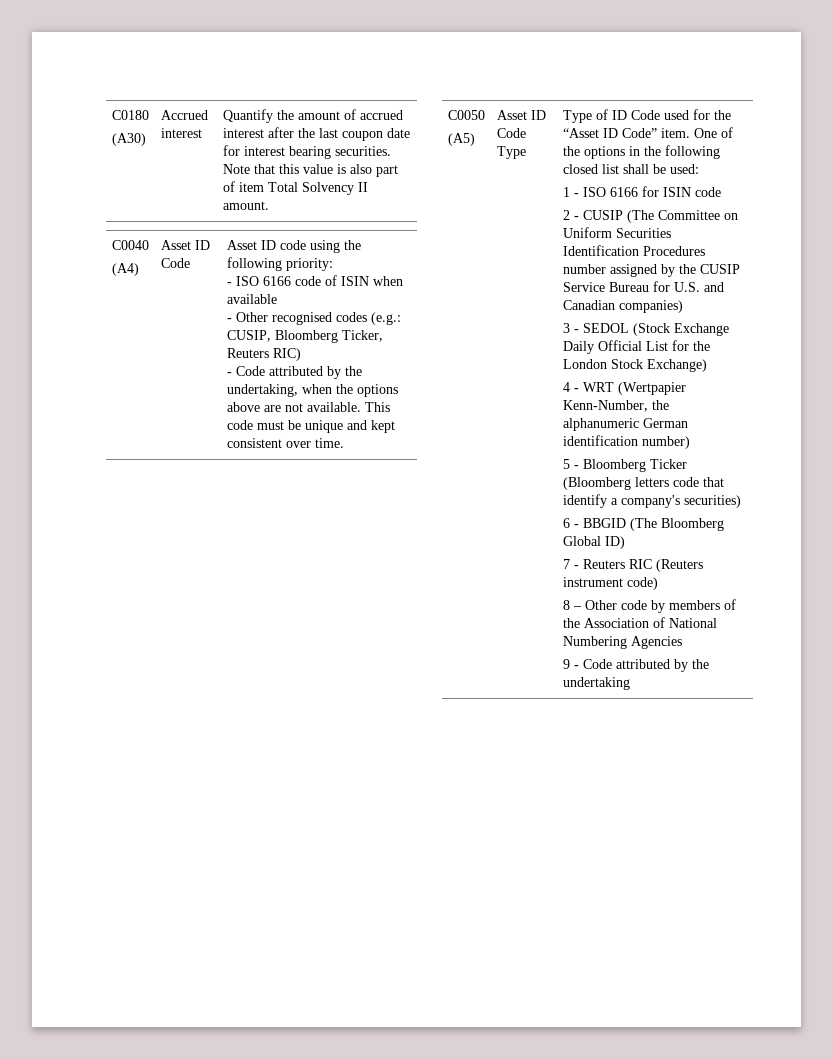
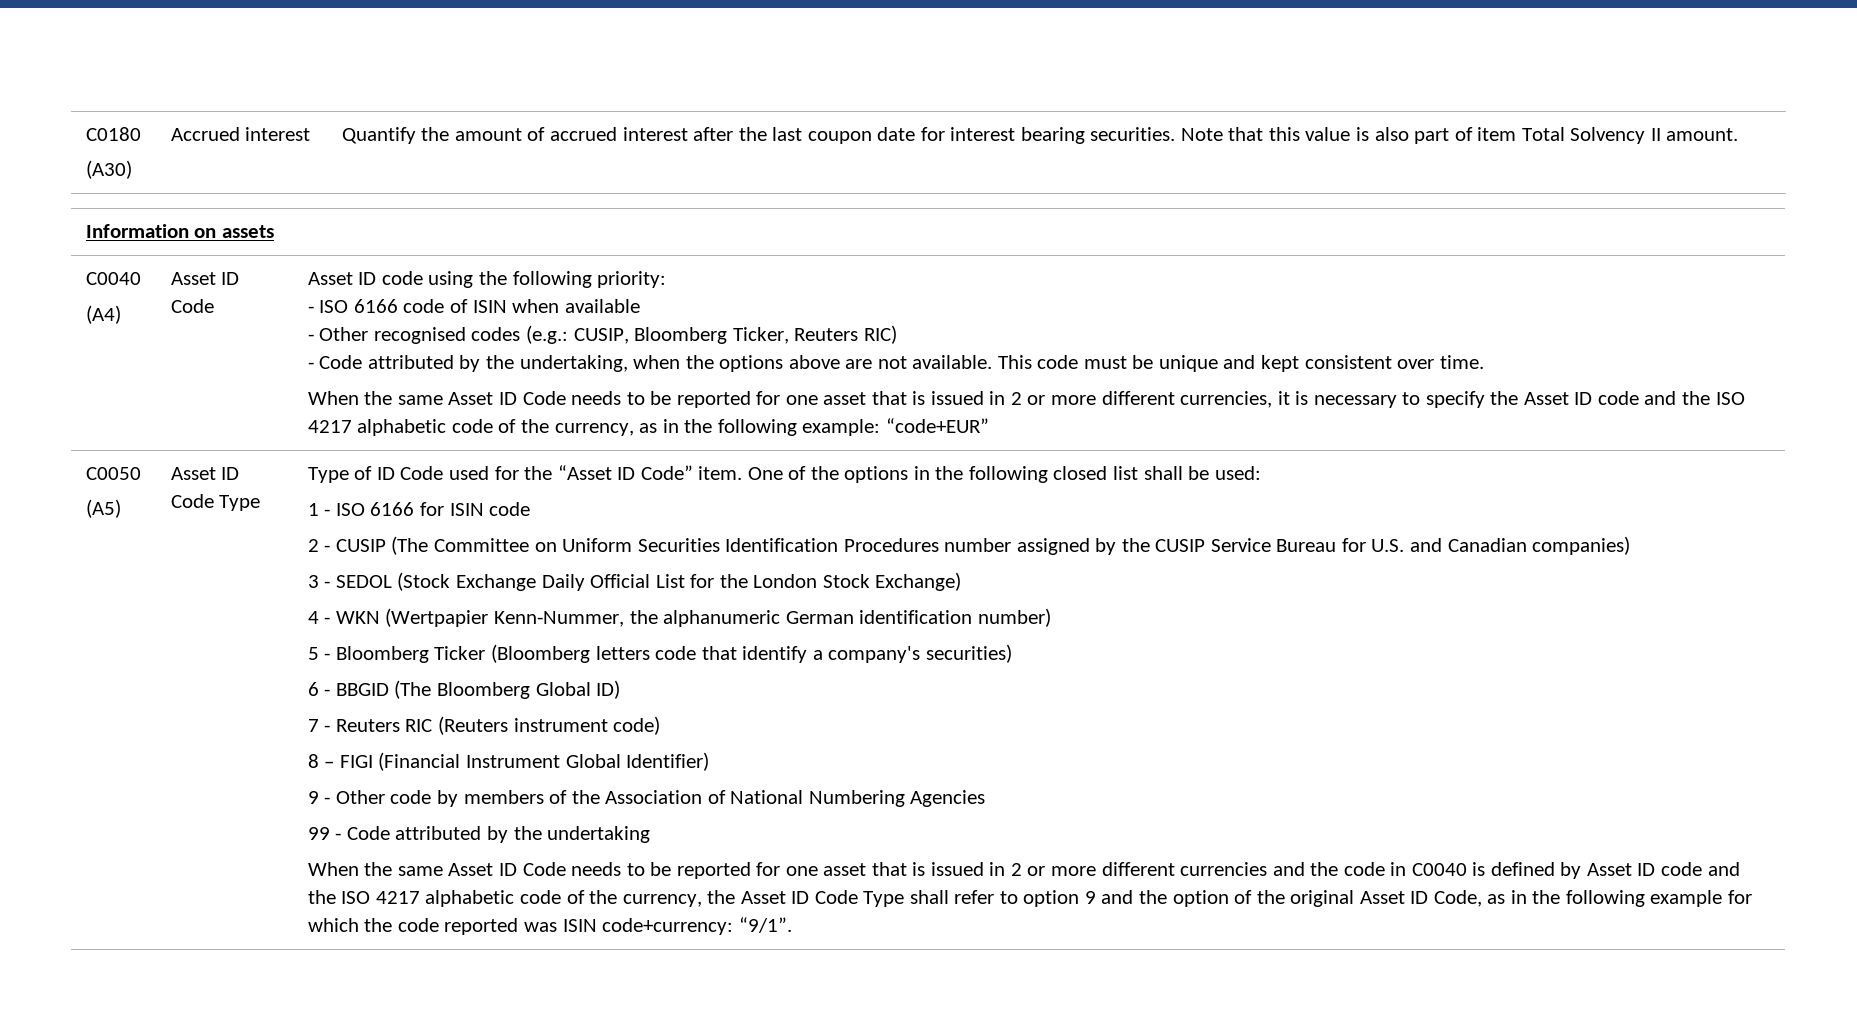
+ Information on assets
+ When the same Asset ID Code needs to be reported for one asset that is issued in 2 or more different currencies, it is necessary to specify the Asset ID code and the ISO 4217 alphabetic code of the currency, as in the following example: “code+EUR”
- 4 - WRT (Wertpapier Kenn-Number, the alphanumeric German identification number)
+ 4 - WKN (Wertpapier Kenn-Nummer, the alphanumeric German identification number)
- 8 – Other code by members of the Association of National Numbering Agencies
+ 8 – FIGI (Financial Instrument Global Identifier)
+ 9 - Other code by members of the Association of National Numbering Agencies
- 9 - Code attributed by the undertaking
+ 99 - Code attributed by the undertaking
+ When the same Asset ID Code needs to be reported for one asset that is issued in 2 or more different currencies and the code in C0040 is defined by Asset ID code and the ISO 4217 alphabetic code of the currency, the Asset ID Code Type shall refer to option 9 and the option of the original Asset ID Code, as in the following example for which the code reported was ISIN code+currency: “9/1”.

